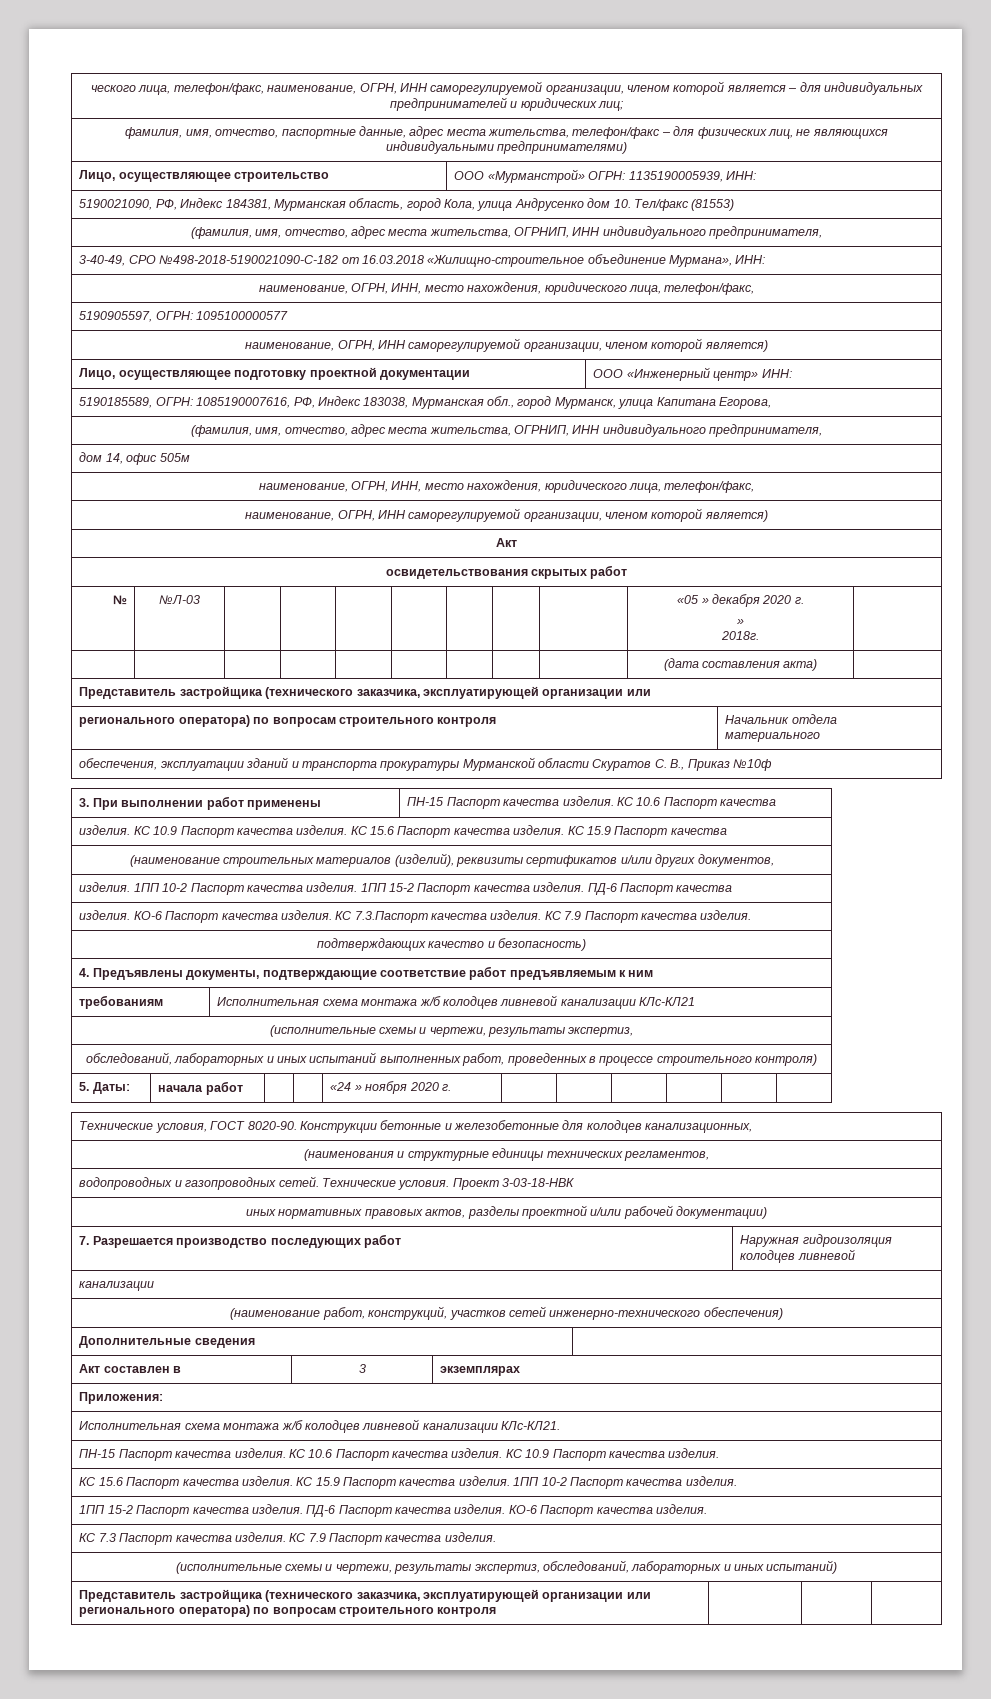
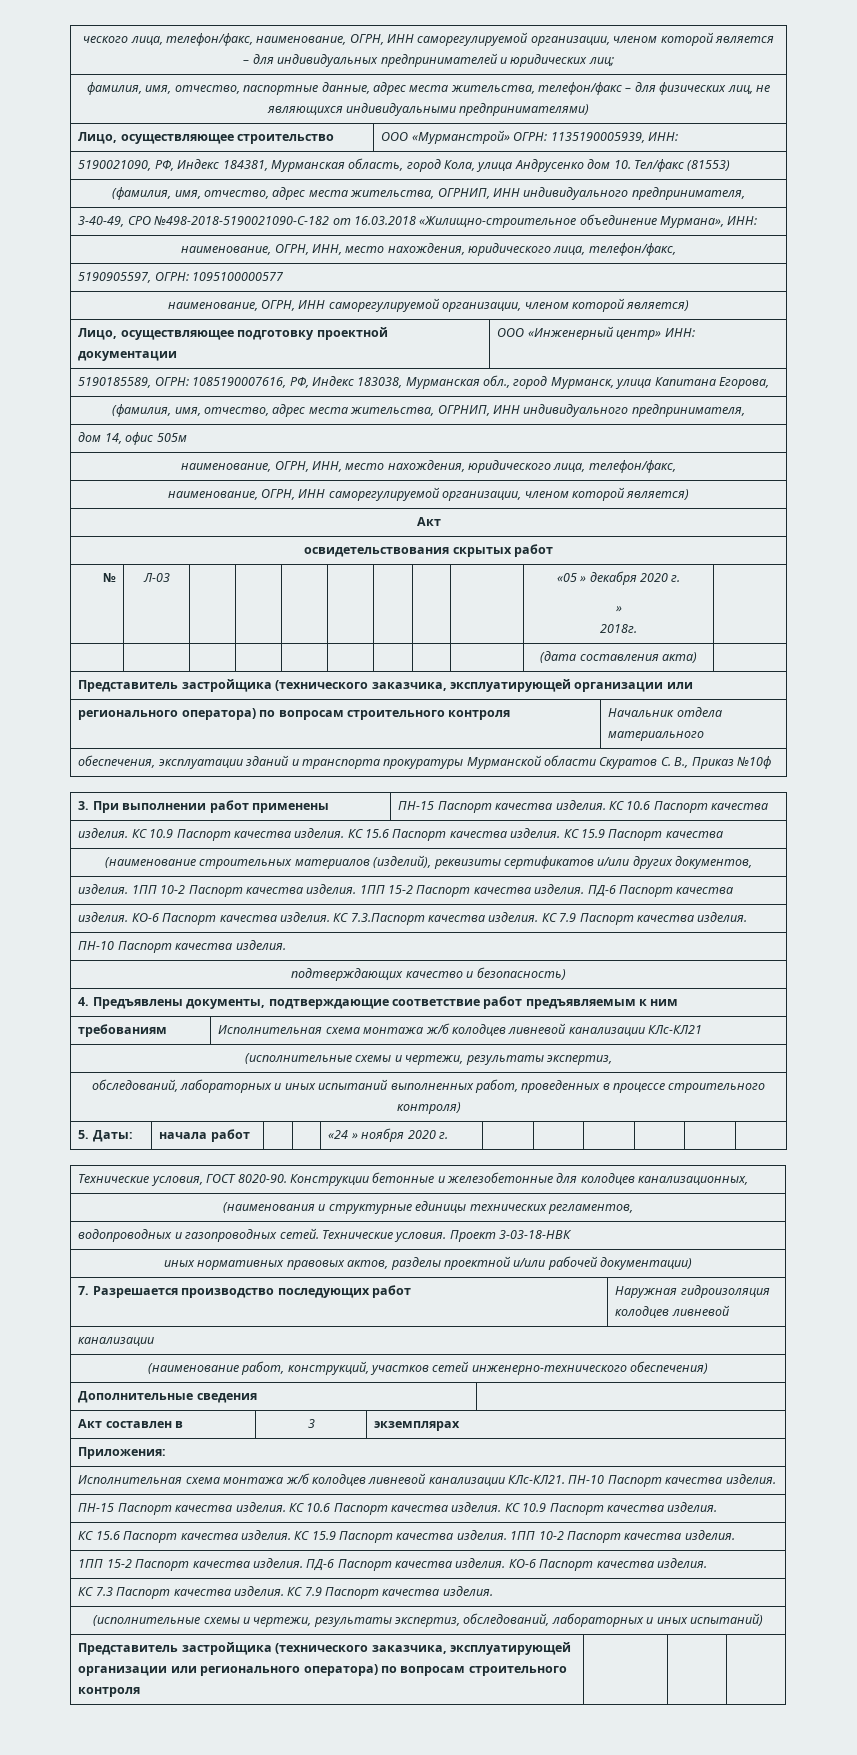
- № | №Л-03 | | | | | | | | «05 » декабря 2020 г.
+ № | Л-03 | | | | | | | | «05 » декабря 2020 г.
  изделия. КО-6 Паспорт качества изделия. КС 7.3.Паспорт качества изделия. КС 7.9 Паспорт качества изделия.
+ ПН-10 Паспорт качества изделия.
- Исполнительная схема монтажа ж/б колодцев ливневой канализации КЛс-КЛ21.
+ Исполнительная схема монтажа ж/б колодцев ливневой канализации КЛс-КЛ21. ПН-10 Паспорт качества изделия.

